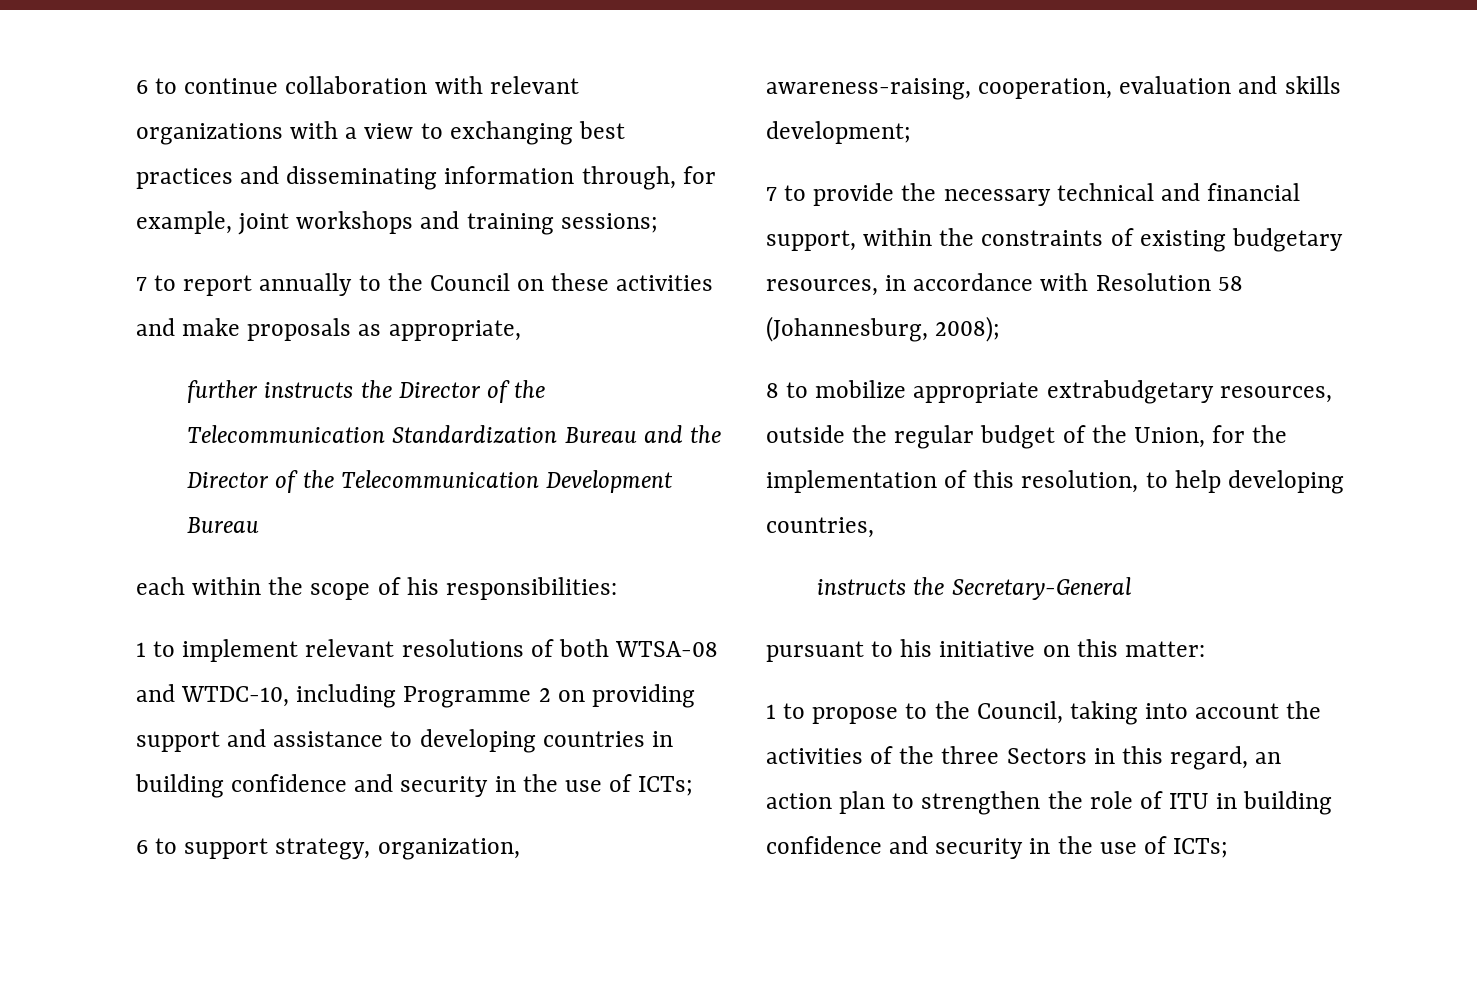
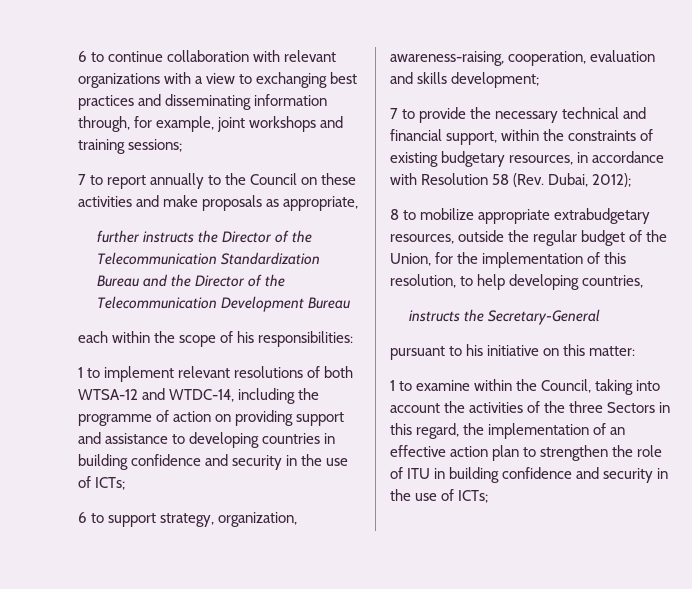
- 1 to implement relevant resolutions of both WTSA-08 and WTDC-10, including Programme 2 on providing support and assistance to developing countries in building confidence and security in the use of ICTs;
+ 1 to implement relevant resolutions of both WTSA-12 and WTDC-14, including the programme of action on providing support and assistance to developing countries in building confidence and security in the use of ICTs;
- 7 to provide the necessary technical and financial support, within the constraints of existing budgetary resources, in accordance with Resolution 58 (Johannesburg, 2008);
+ 7 to provide the necessary technical and financial support, within the constraints of existing budgetary resources, in accordance with Resolution 58 (Rev. Dubai, 2012);
- 1 to propose to the Council, taking into account the activities of the three Sectors in this regard, an action plan to strengthen the role of ITU in building confidence and security in the use of ICTs;
+ 1 to examine within the Council, taking into account the activities of the three Sectors in this regard, the implementation of an effective action plan to strengthen the role of ITU in building confidence and security in the use of ICTs;

